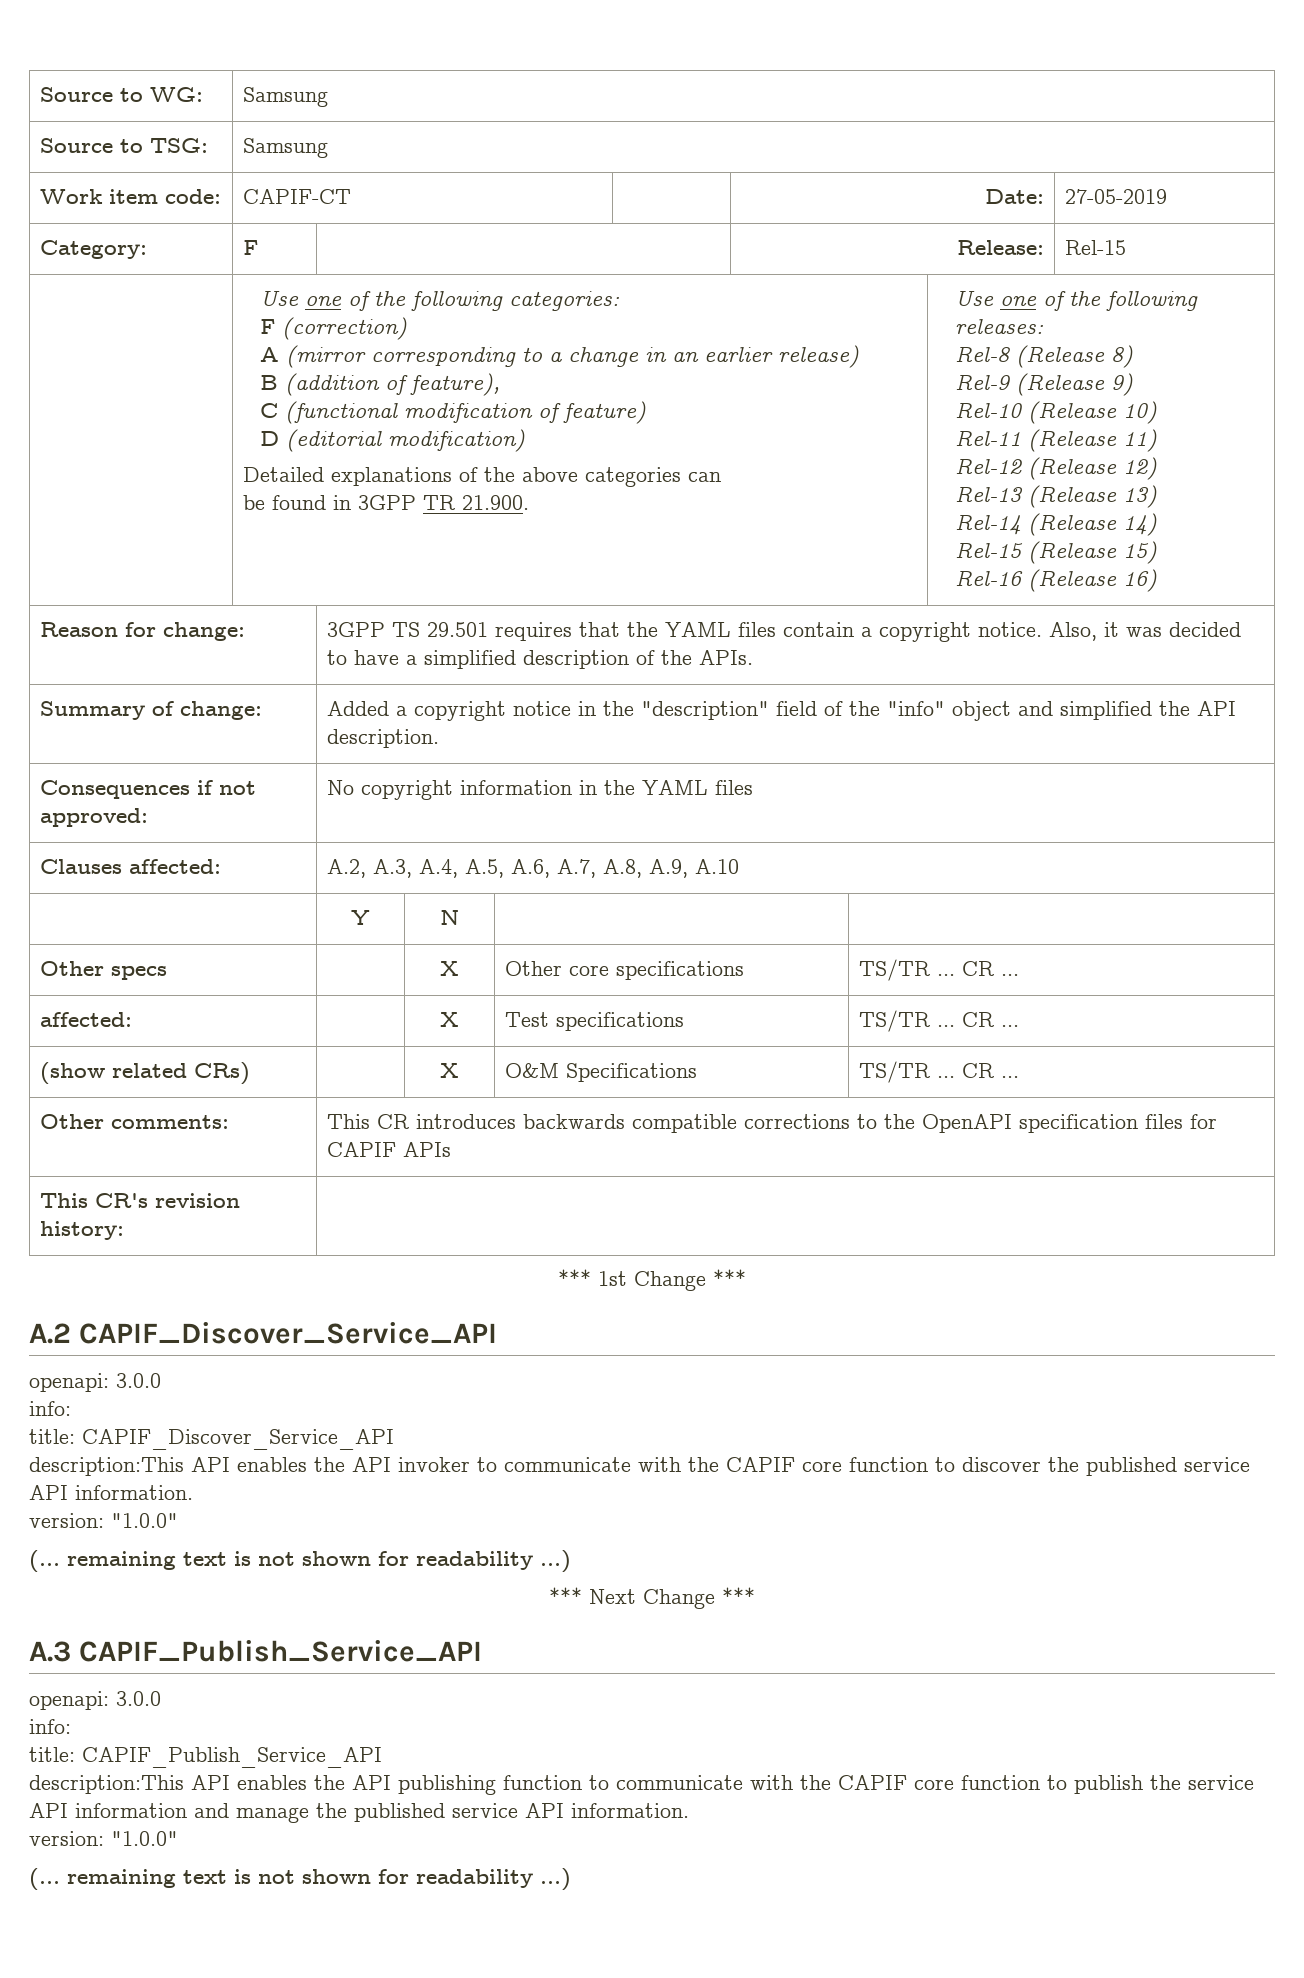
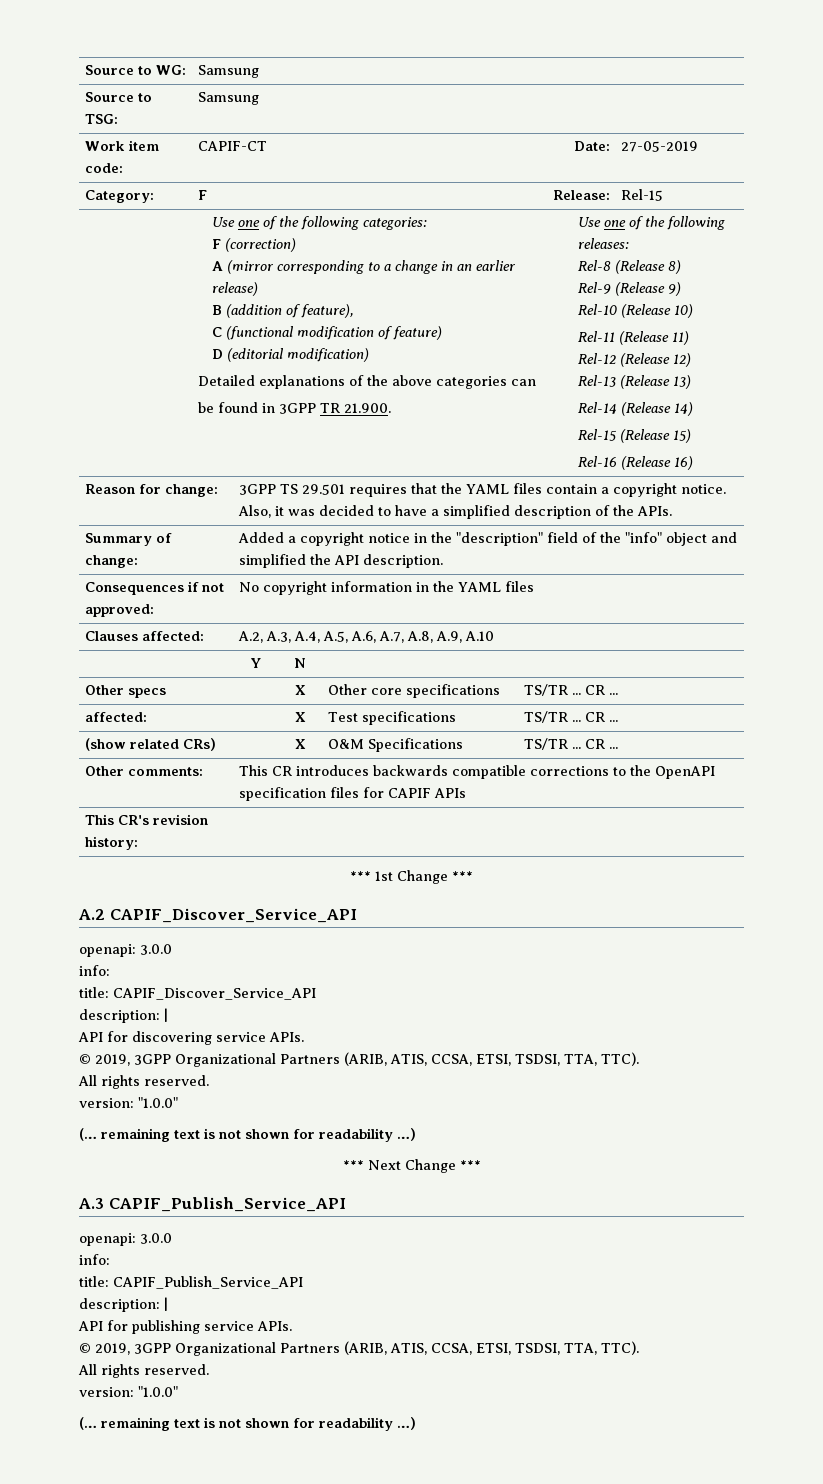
  title: CAPIF_Discover_Service_API
- description:This API enables the API invoker to communicate with the CAPIF core function to discover the published service API information.
+ description: |
+ API for discovering service APIs.
+ © 2019, 3GPP Organizational Partners (ARIB, ATIS, CCSA, ETSI, TSDSI, TTA, TTC).
+ All rights reserved.
  title: CAPIF_Publish_Service_API
- description:This API enables the API publishing function to communicate with the CAPIF core function to publish the service API information and manage the published service API information.
+ description: |
+ API for publishing service APIs.
+ © 2019, 3GPP Organizational Partners (ARIB, ATIS, CCSA, ETSI, TSDSI, TTA, TTC).
+ All rights reserved.

